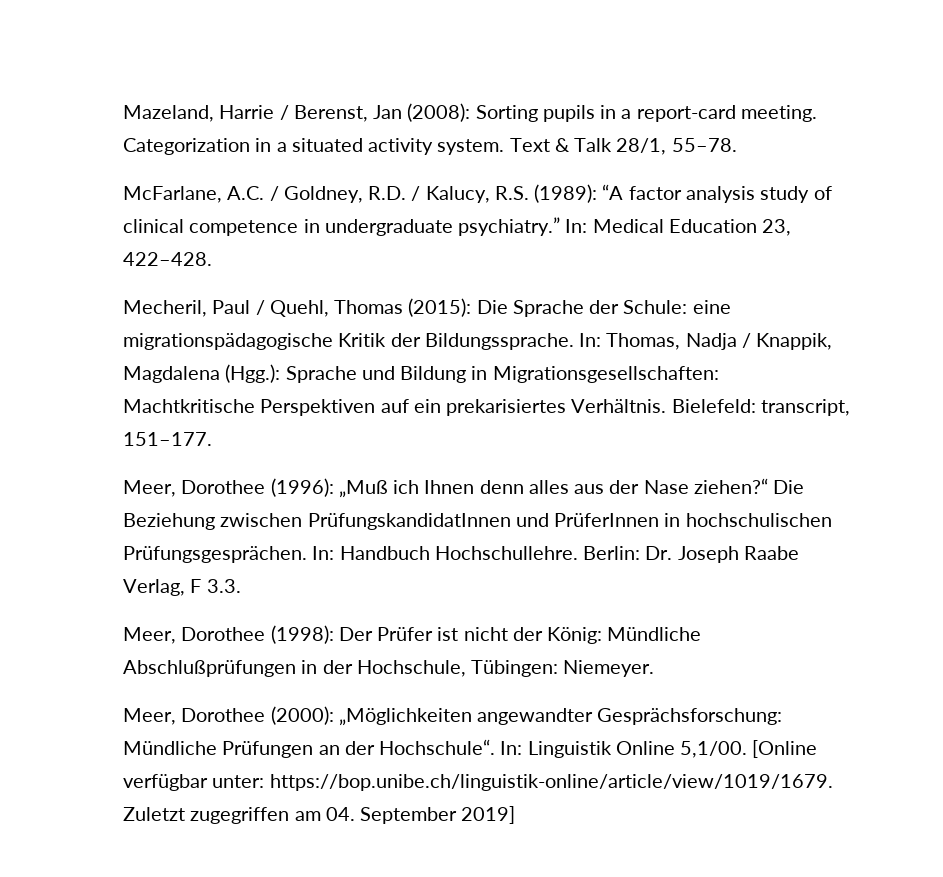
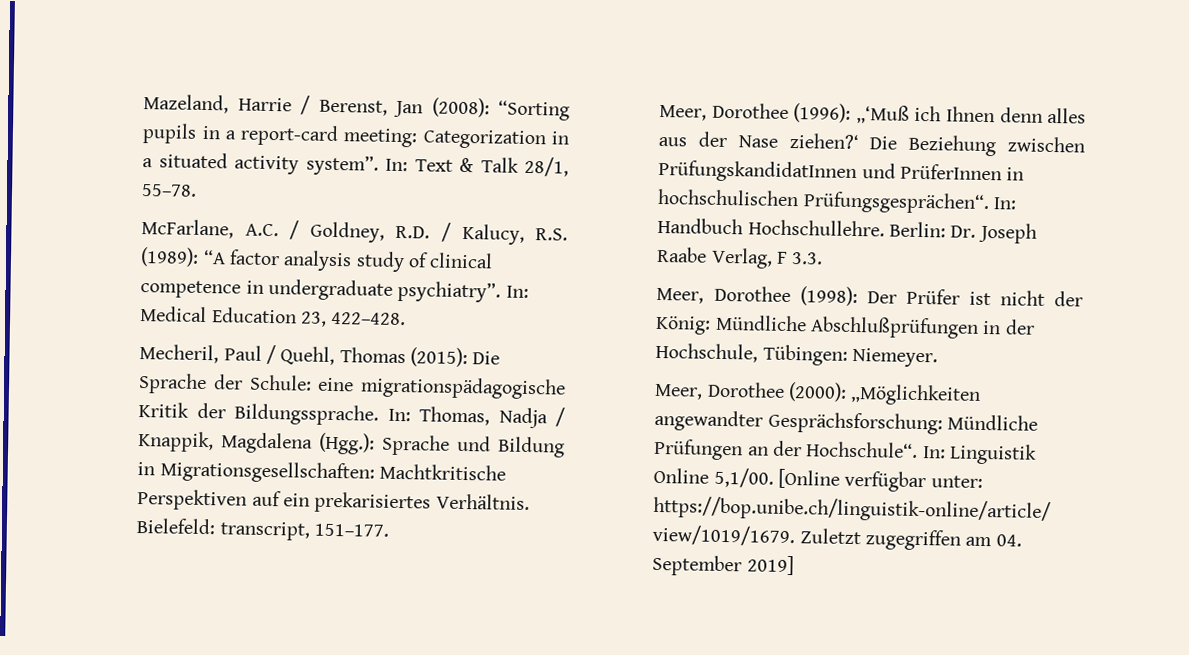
- Mazeland, Harrie / Berenst, Jan (2008): Sorting pupils in a report-card meeting. Categorization in a situated activity system. Text & Talk 28/1, 55–78.
+ Mazeland, Harrie / Berenst, Jan (2008): “Sorting pupils in a report-card meeting: Categorization in a situated activity system”. In: Text & Talk 28/1, 55–78.
- McFarlane, A.C. / Goldney, R.D. / Kalucy, R.S. (1989): “A factor analysis study of clinical competence in undergraduate psychiatry.”
+ McFarlane, A.C. / Goldney, R.D. / Kalucy, R.S. (1989): “A factor analysis study of clinical competence in undergraduate psychiatry”.
- Meer, Dorothee (1996): „Muß ich Ihnen denn alles aus der Nase ziehen?“ Die Beziehung zwischen PrüfungskandidatInnen und PrüferInnen in hochschulischen Prüfungsgesprächen.
+ Meer, Dorothee (1996): „‘Muß ich Ihnen denn alles aus der Nase ziehen?‘ Die Beziehung zwischen PrüfungskandidatInnen und PrüferInnen in hochschulischen Prüfungsgesprächen“.

